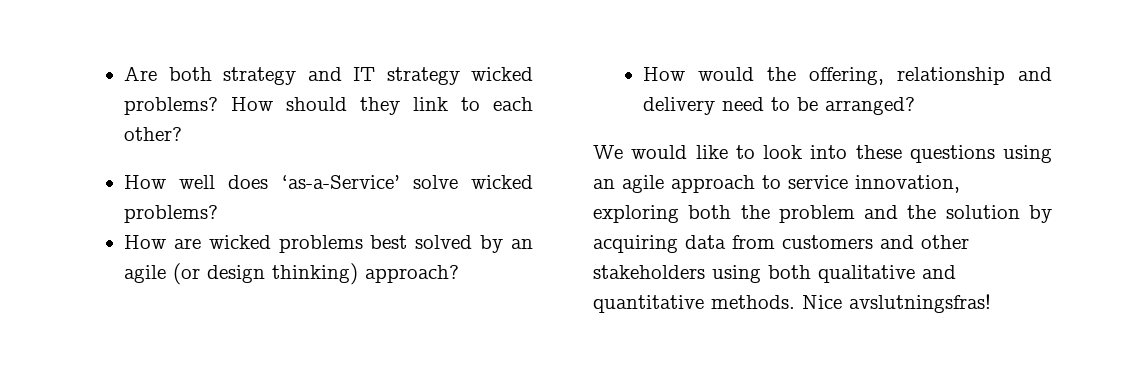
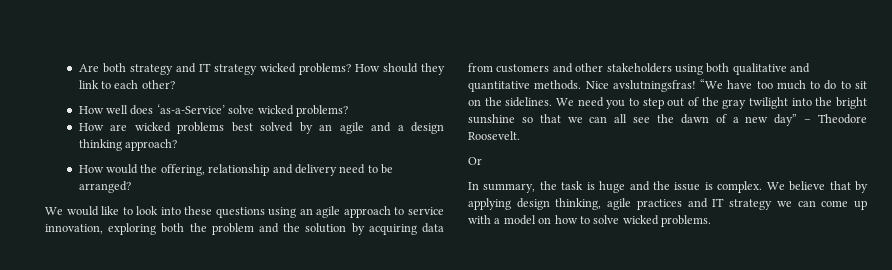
- How are wicked problems best solved by an agile (or design thinking) approach?
+ How are wicked problems best solved by an agile and a design thinking approach?
+ “We have too much to do to sit on the sidelines. We need you to step out of the gray twilight into the bright sunshine so that we can all see the dawn of a new day” – Theodore Roosevelt.
+ Or
+ In summary, the task is huge and the issue is complex. We believe that by applying design thinking, agile practices and IT strategy we can come up with a model on how to solve wicked problems.

